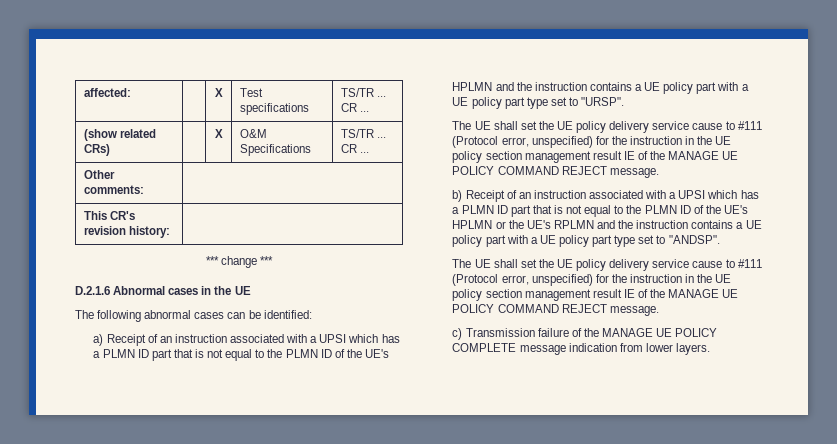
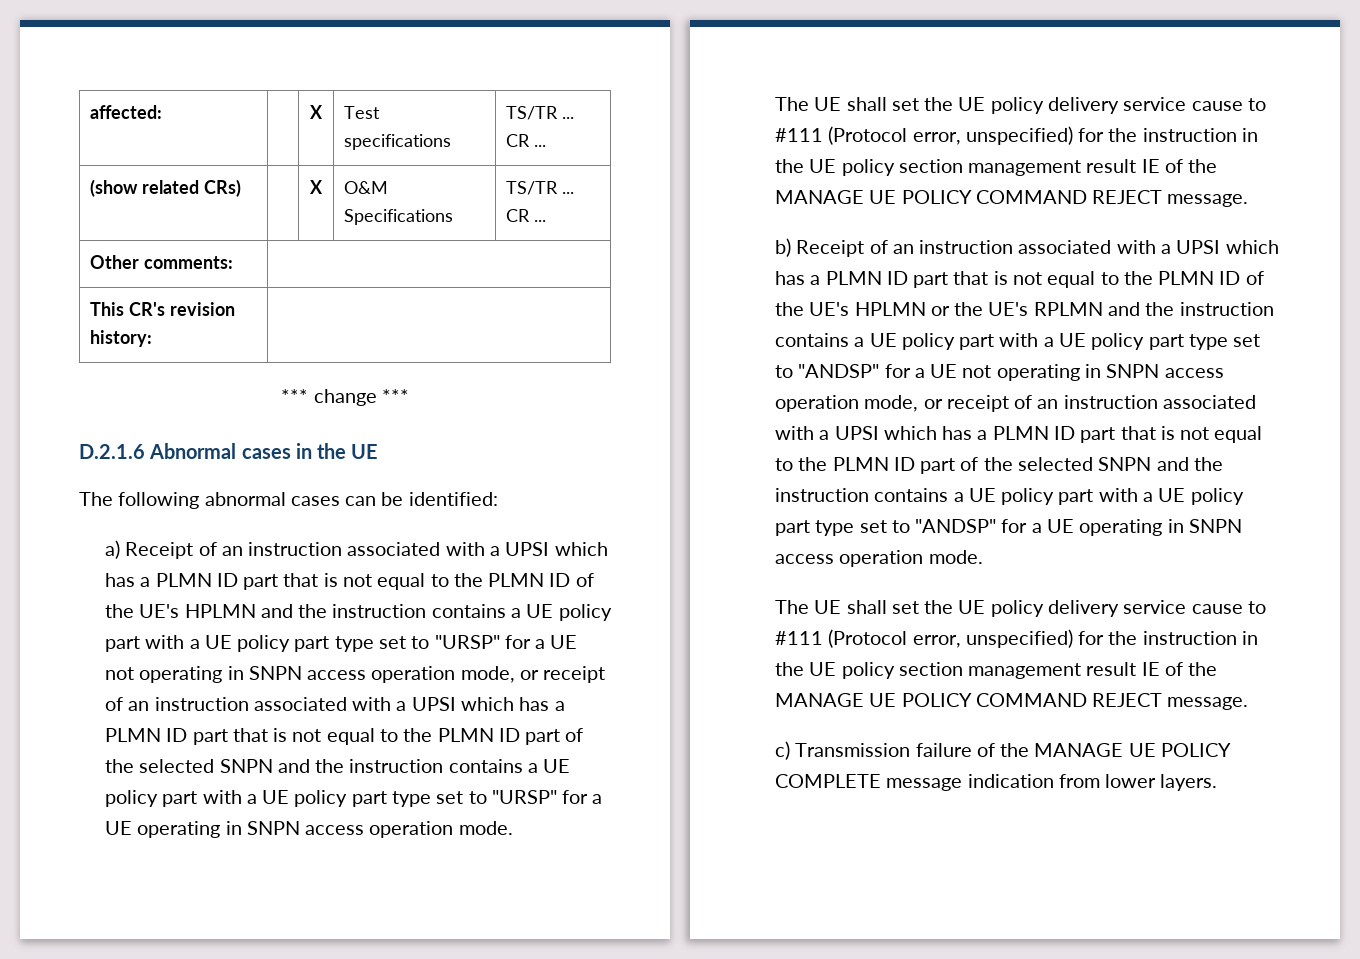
- a) Receipt of an instruction associated with a UPSI which has a PLMN ID part that is not equal to the PLMN ID of the UE's HPLMN and the instruction contains a UE policy part with a UE policy part type set to "URSP".
+ a) Receipt of an instruction associated with a UPSI which has a PLMN ID part that is not equal to the PLMN ID of the UE's HPLMN and the instruction contains a UE policy part with a UE policy part type set to "URSP" for a UE not operating in SNPN access operation mode, or receipt of an instruction associated with a UPSI which has a PLMN ID part that is not equal to the PLMN ID part of the selected SNPN and the instruction contains a UE policy part with a UE policy part type set to "URSP" for a UE operating in SNPN access operation mode.
- b) Receipt of an instruction associated with a UPSI which has a PLMN ID part that is not equal to the PLMN ID of the UE's HPLMN or the UE's RPLMN and the instruction contains a UE policy part with a UE policy part type set to "ANDSP".
+ b) Receipt of an instruction associated with a UPSI which has a PLMN ID part that is not equal to the PLMN ID of the UE's HPLMN or the UE's RPLMN and the instruction contains a UE policy part with a UE policy part type set to "ANDSP" for a UE not operating in SNPN access operation mode, or receipt of an instruction associated with a UPSI which has a PLMN ID part that is not equal to the PLMN ID part of the selected SNPN and the instruction contains a UE policy part with a UE policy part type set to "ANDSP" for a UE operating in SNPN access operation mode.

